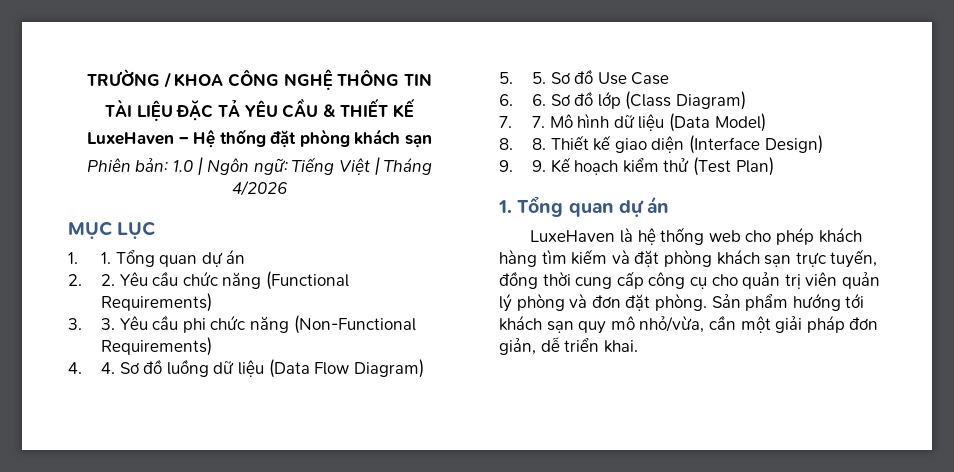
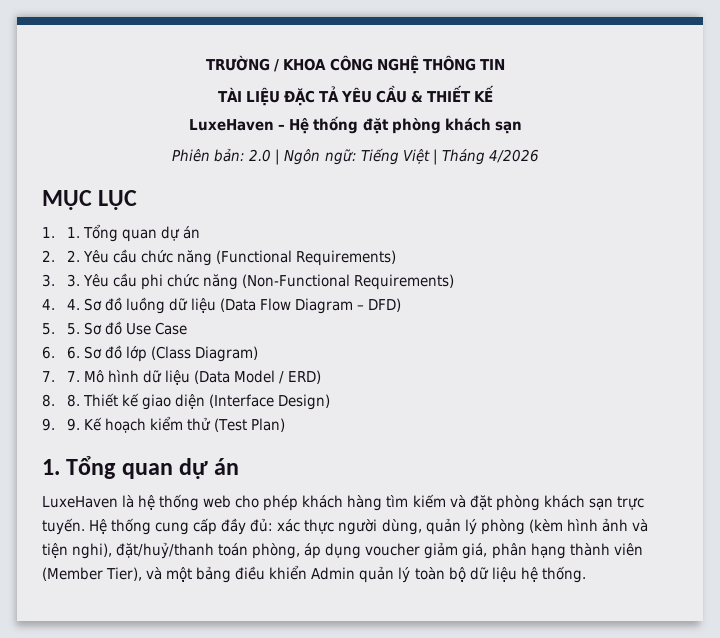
- Phiên bản: 1.0 | Ngôn ngữ: Tiếng Việt | Tháng 4/2026
+ Phiên bản: 2.0 | Ngôn ngữ: Tiếng Việt | Tháng 4/2026
- 4. 4. Sơ đồ luồng dữ liệu (Data Flow Diagram)
+ 4. 4. Sơ đồ luồng dữ liệu (Data Flow Diagram – DFD)
- 7. 7. Mô hình dữ liệu (Data Model)
+ 7. 7. Mô hình dữ liệu (Data Model / ERD)
- LuxeHaven là hệ thống web cho phép khách hàng tìm kiếm và đặt phòng khách sạn trực tuyến, đồng thời cung cấp công cụ cho quản trị viên quản lý phòng và đơn đặt phòng. Sản phẩm hướng tới khách sạn quy mô nhỏ/vừa, cần một giải pháp đơn giản, dễ triển khai.
+ LuxeHaven là hệ thống web cho phép khách hàng tìm kiếm và đặt phòng khách sạn trực tuyến. Hệ thống cung cấp đầy đủ: xác thực người dùng, quản lý phòng (kèm hình ảnh và tiện nghi), đặt/huỷ/thanh toán phòng, áp dụng voucher giảm giá, phân hạng thành viên (Member Tier), và một bảng điều khiển Admin quản lý toàn bộ dữ liệu hệ thống.

